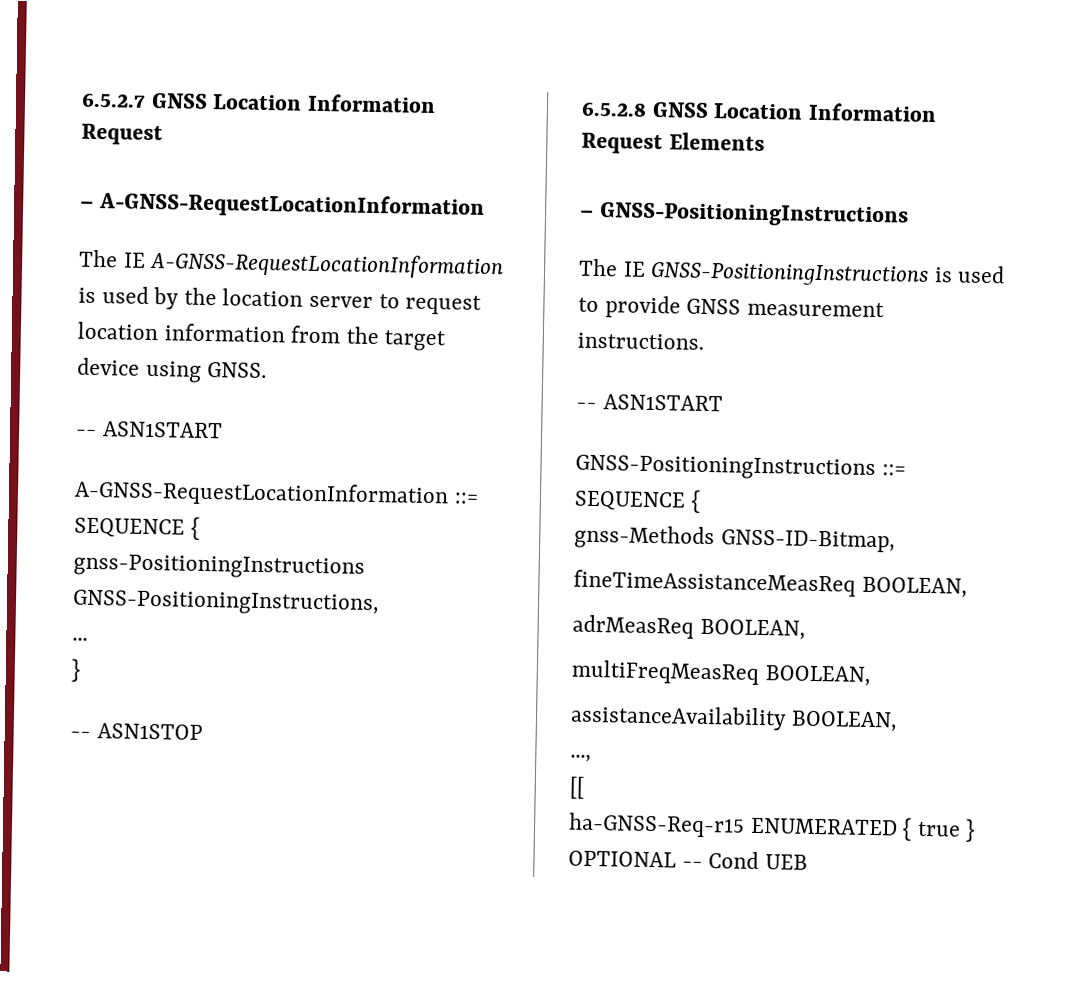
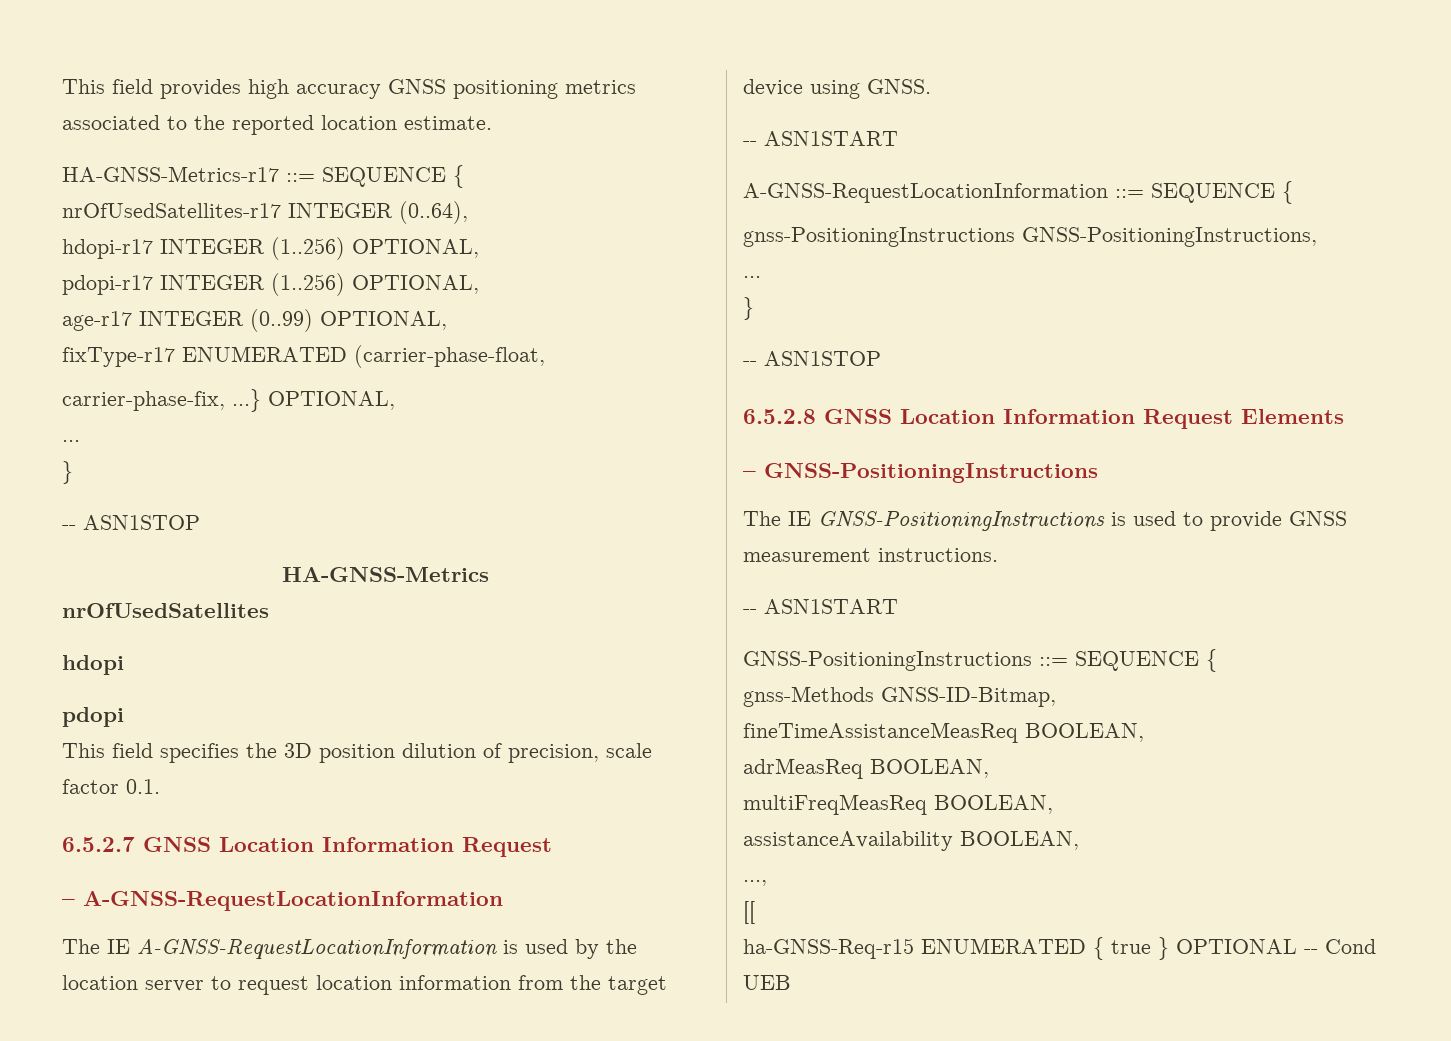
+ This field provides high accuracy GNSS positioning metrics associated to the reported location estimate.
+ HA-GNSS-Metrics-r17 ::= SEQUENCE {
+ nrOfUsedSatellites-r17 INTEGER (0..64),
+ hdopi-r17 INTEGER (1..256) OPTIONAL,
+ pdopi-r17 INTEGER (1..256) OPTIONAL,
+ age-r17 INTEGER (0..99) OPTIONAL,
+ fixType-r17 ENUMERATED (carrier-phase-float,
+ carrier-phase-fix, ...} OPTIONAL,
+ ...
+ }
+ -- ASN1STOP
+ HA-GNSS-Metrics
+ nrOfUsedSatellites
+ hdopi
+ pdopi
+ This field specifies the 3D position dilution of precision, scale factor 0.1.

